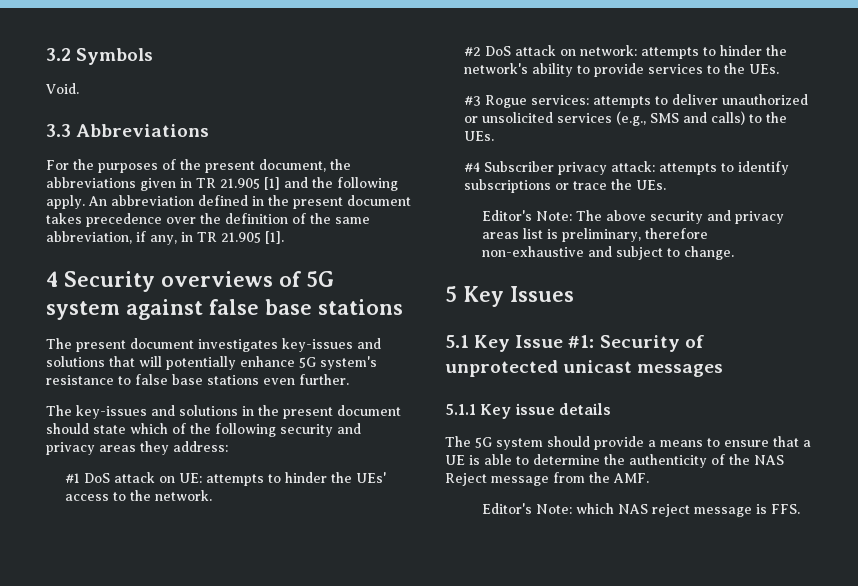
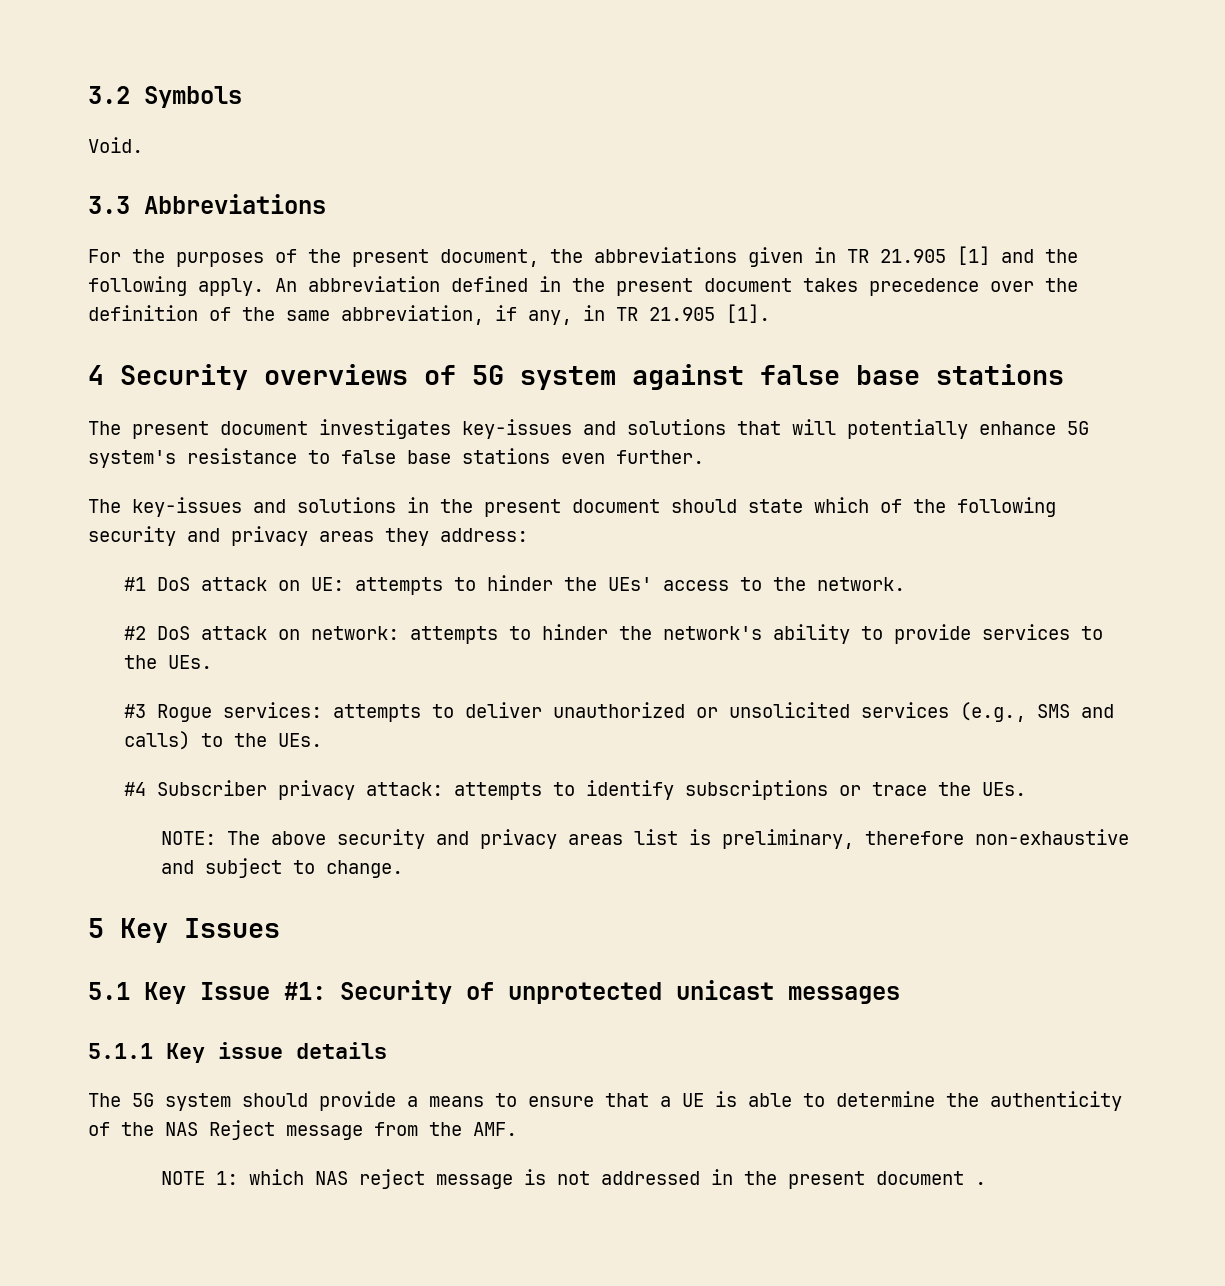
- Editor's Note: The above security and privacy areas list is preliminary, therefore non-exhaustive and subject to change.
+ NOTE: The above security and privacy areas list is preliminary, therefore non-exhaustive and subject to change.
- Editor's Note: which NAS reject message is FFS.
+ NOTE 1: which NAS reject message is not addressed in the present document .

